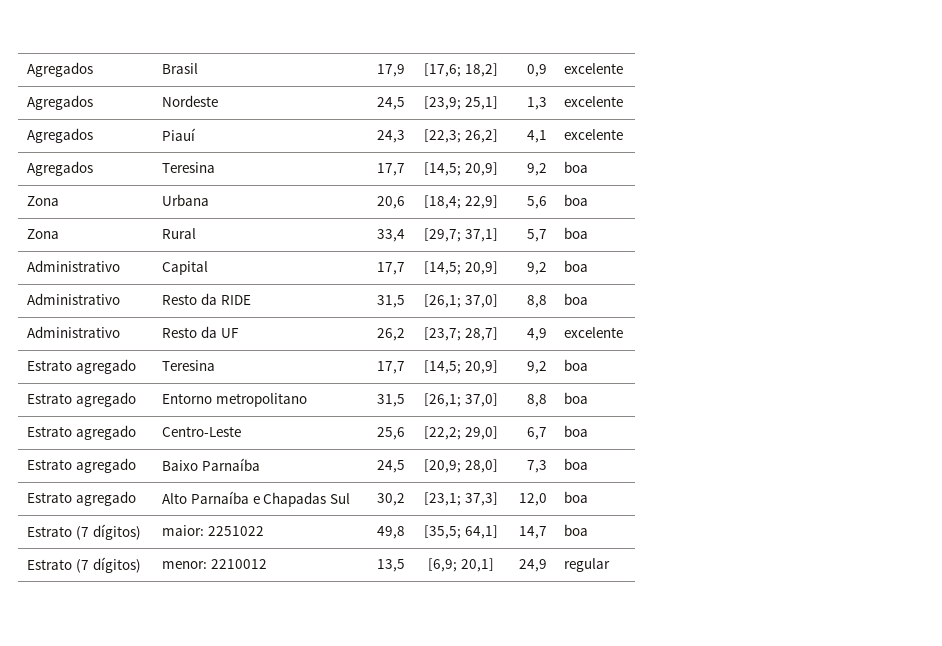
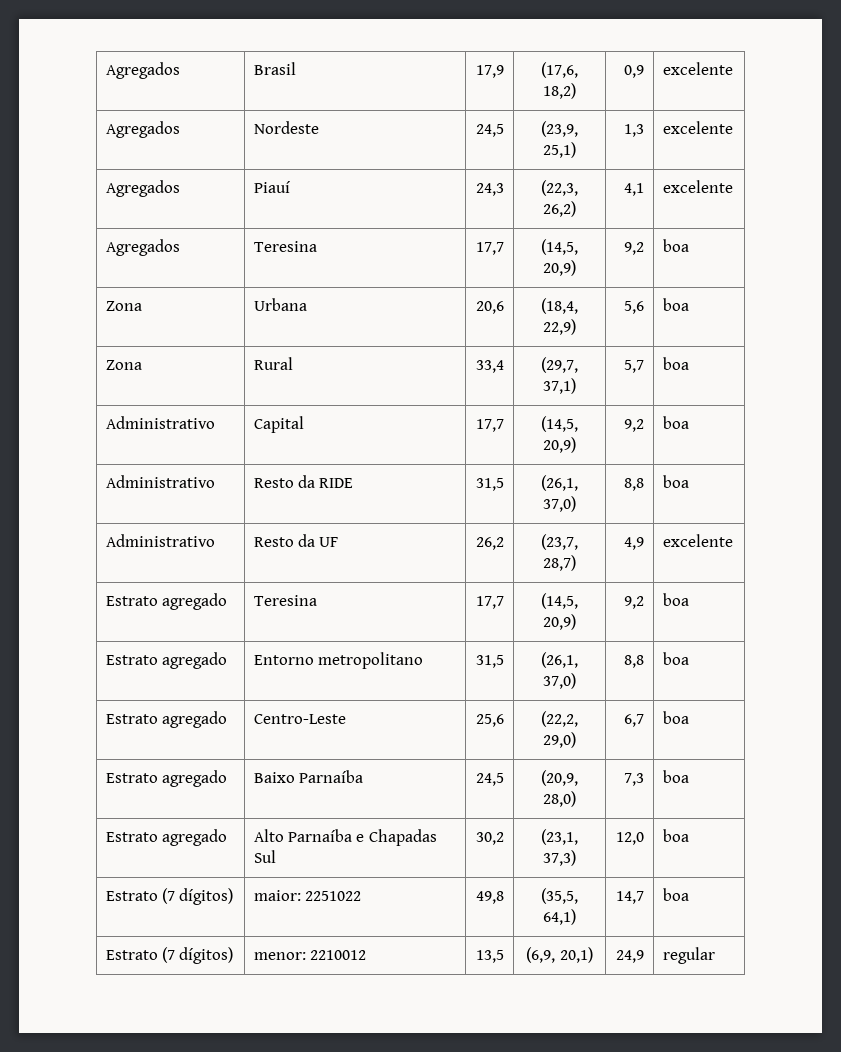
- Agregados | Brasil | 17,9 | [17,6; 18,2] | 0,9 | excelente
+ Agregados | Brasil | 17,9 | (17,6, 18,2) | 0,9 | excelente
- Agregados | Nordeste | 24,5 | [23,9; 25,1] | 1,3 | excelente
+ Agregados | Nordeste | 24,5 | (23,9, 25,1) | 1,3 | excelente
- Agregados | Piauí | 24,3 | [22,3; 26,2] | 4,1 | excelente
+ Agregados | Piauí | 24,3 | (22,3, 26,2) | 4,1 | excelente
- Agregados | Teresina | 17,7 | [14,5; 20,9] | 9,2 | boa
+ Agregados | Teresina | 17,7 | (14,5, 20,9) | 9,2 | boa
- Zona | Urbana | 20,6 | [18,4; 22,9] | 5,6 | boa
+ Zona | Urbana | 20,6 | (18,4, 22,9) | 5,6 | boa
- Zona | Rural | 33,4 | [29,7; 37,1] | 5,7 | boa
+ Zona | Rural | 33,4 | (29,7, 37,1) | 5,7 | boa
- Administrativo | Capital | 17,7 | [14,5; 20,9] | 9,2 | boa
+ Administrativo | Capital | 17,7 | (14,5, 20,9) | 9,2 | boa
- Administrativo | Resto da RIDE | 31,5 | [26,1; 37,0] | 8,8 | boa
+ Administrativo | Resto da RIDE | 31,5 | (26,1, 37,0) | 8,8 | boa
- Administrativo | Resto da UF | 26,2 | [23,7; 28,7] | 4,9 | excelente
+ Administrativo | Resto da UF | 26,2 | (23,7, 28,7) | 4,9 | excelente
- Estrato agregado | Teresina | 17,7 | [14,5; 20,9] | 9,2 | boa
+ Estrato agregado | Teresina | 17,7 | (14,5, 20,9) | 9,2 | boa
- Estrato agregado | Entorno metropolitano | 31,5 | [26,1; 37,0] | 8,8 | boa
+ Estrato agregado | Entorno metropolitano | 31,5 | (26,1, 37,0) | 8,8 | boa
- Estrato agregado | Centro-Leste | 25,6 | [22,2; 29,0] | 6,7 | boa
+ Estrato agregado | Centro-Leste | 25,6 | (22,2, 29,0) | 6,7 | boa
- Estrato agregado | Baixo Parnaíba | 24,5 | [20,9; 28,0] | 7,3 | boa
+ Estrato agregado | Baixo Parnaíba | 24,5 | (20,9, 28,0) | 7,3 | boa
- Estrato agregado | Alto Parnaíba e Chapadas Sul | 30,2 | [23,1; 37,3] | 12,0 | boa
+ Estrato agregado | Alto Parnaíba e Chapadas Sul | 30,2 | (23,1, 37,3) | 12,0 | boa
- Estrato (7 dígitos) | maior: 2251022 | 49,8 | [35,5; 64,1] | 14,7 | boa
+ Estrato (7 dígitos) | maior: 2251022 | 49,8 | (35,5, 64,1) | 14,7 | boa
- Estrato (7 dígitos) | menor: 2210012 | 13,5 | [6,9; 20,1] | 24,9 | regular
+ Estrato (7 dígitos) | menor: 2210012 | 13,5 | (6,9, 20,1) | 24,9 | regular

